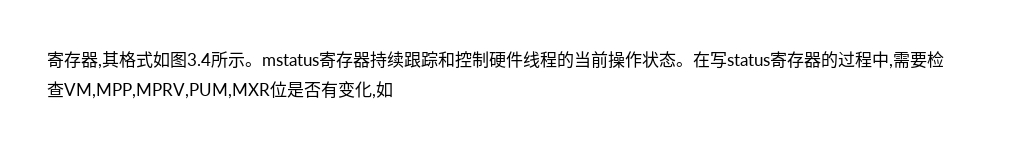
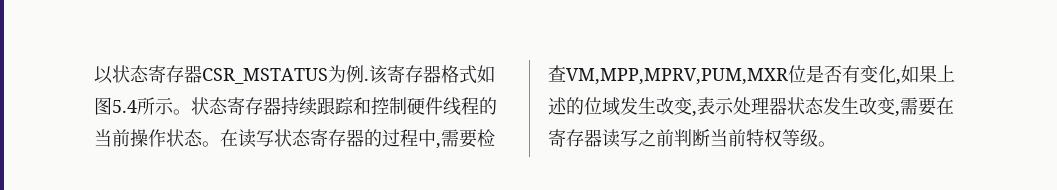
- 寄存器,其格式如图3.4所示。mstatus寄存器持续跟踪和控制硬件线程的当前操作状态。
+ 以状态寄存器CSR_MSTATUS为例.该寄存器格式如图5.4所示。状态寄存器持续跟踪和控制硬件线程的当前操作状态。
- 在写status寄存器的过程中,需要检查VM,MPP,MPRV,PUM,MXR位是否有变化,如
+ 在读写状态寄存器的过程中,需要检查VM,MPP,MPRV,PUM,MXR位是否有变化,如果上述的位域发生改变,表示处理器状态发生改变,需要在寄存器读写之前判断当前特权等级。

